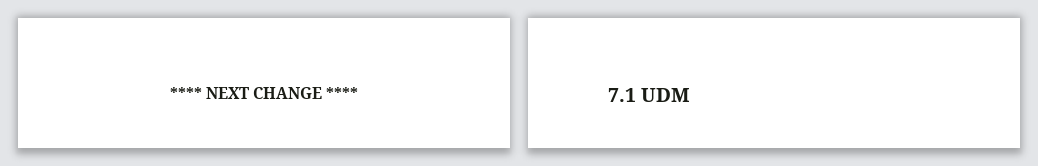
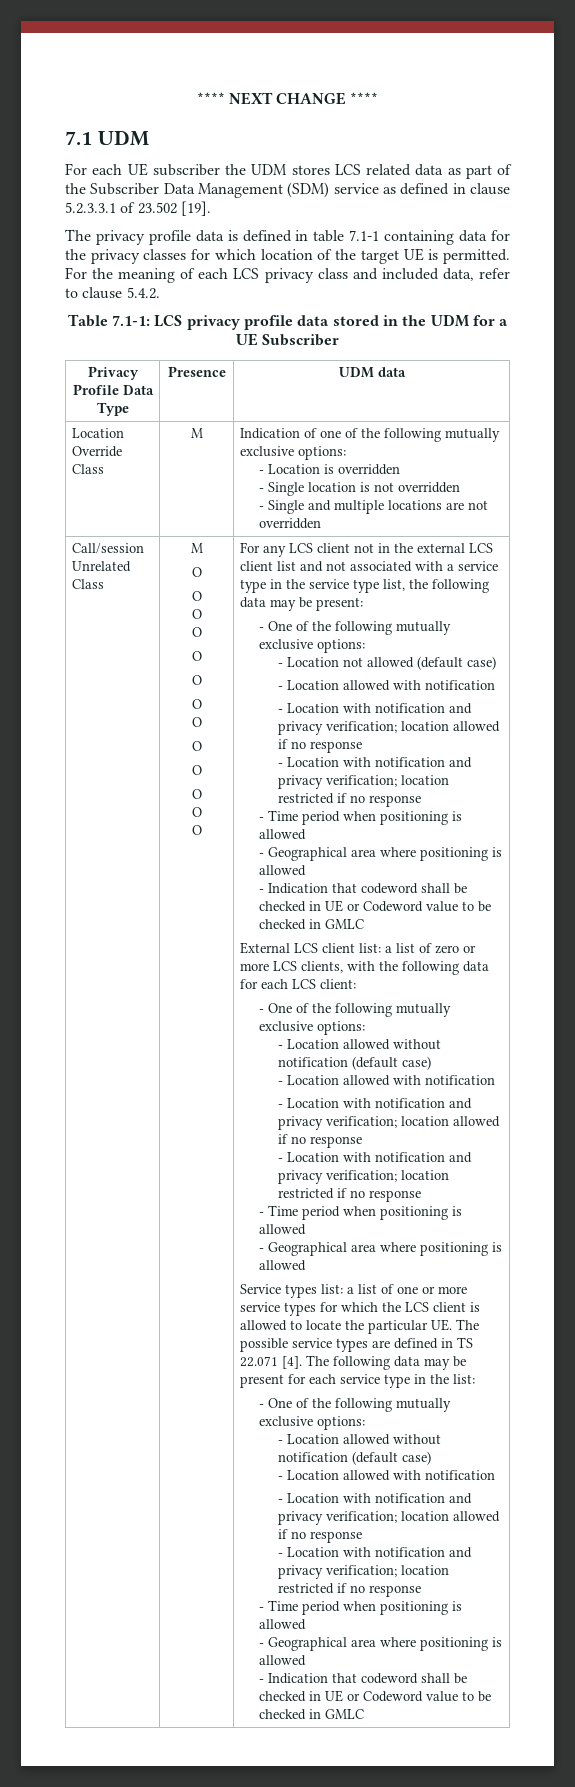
+ For each UE subscriber the UDM stores LCS related data as part of the Subscriber Data Management (SDM) service as defined in clause 5.2.3.3.1 of 23.502 [19].
+ The privacy profile data is defined in table 7.1-1 containing data for the privacy classes for which location of the target UE is permitted. For the meaning of each LCS privacy class and included data, refer to clause 5.4.2.
+ Table 7.1-1: LCS privacy profile data stored in the UDM for a UE Subscriber
+ Privacy Profile Data Type | Presence | UDM data
+ Location Override Class | M | Indication of one of the following mutually exclusive options:
+ - Location is overridden
+ - Single location is not overridden
+ - Single and multiple locations are not overridden
+ Call/session Unrelated Class | M
+ O
+ O
+ O
+ O
+ O
+ O
+ O
+ O
+ O
+ O
+ O
+ O
+ O | For any LCS client not in the external LCS client list and not associated with a service type in the service type list, the following data may be present:
+ - One of the following mutually exclusive options:
+ - Location not allowed (default case)
+ - Location allowed with notification
+ - Location with notification and privacy verification; location allowed if no response
+ - Location with notification and privacy verification; location restricted if no response
+ - Time period when positioning is allowed
+ - Geographical area where positioning is allowed
+ - Indication that codeword shall be checked in UE or Codeword value to be checked in GMLC
+ External LCS client list: a list of zero or more LCS clients, with the following data for each LCS client:
+ - One of the following mutually exclusive options:
+ - Location allowed without notification (default case)
+ - Location allowed with notification
+ - Location with notification and privacy verification; location allowed if no response
+ - Location with notification and privacy verification; location restricted if no response
+ - Time period when positioning is allowed
+ - Geographical area where positioning is allowed
+ Service types list: a list of one or more service types for which the LCS client is allowed to locate the particular UE. The possible service types are defined in TS 22.071 [4]. The following data may be present for each service type in the list:
+ - One of the following mutually exclusive options:
+ - Location allowed without notification (default case)
+ - Location allowed with notification
+ - Location with notification and privacy verification; location allowed if no response
+ - Location with notification and privacy verification; location restricted if no response
+ - Time period when positioning is allowed
+ - Geographical area where positioning is allowed
+ - Indication that codeword shall be checked in UE or Codeword value to be checked in GMLC

